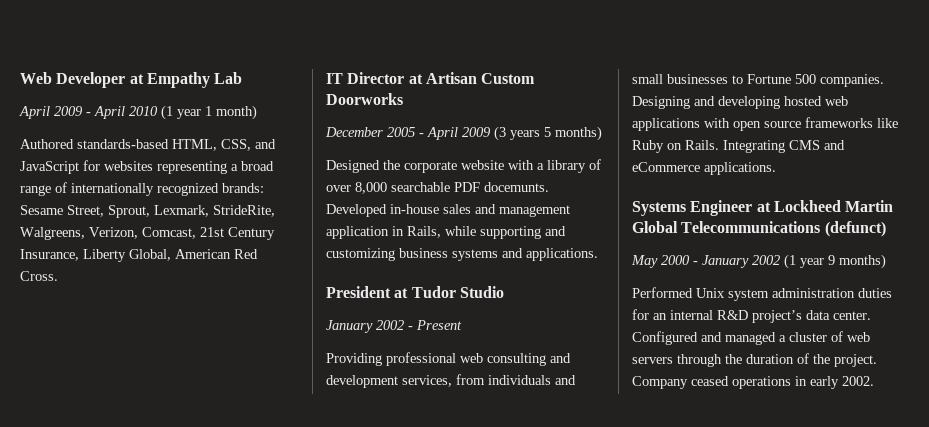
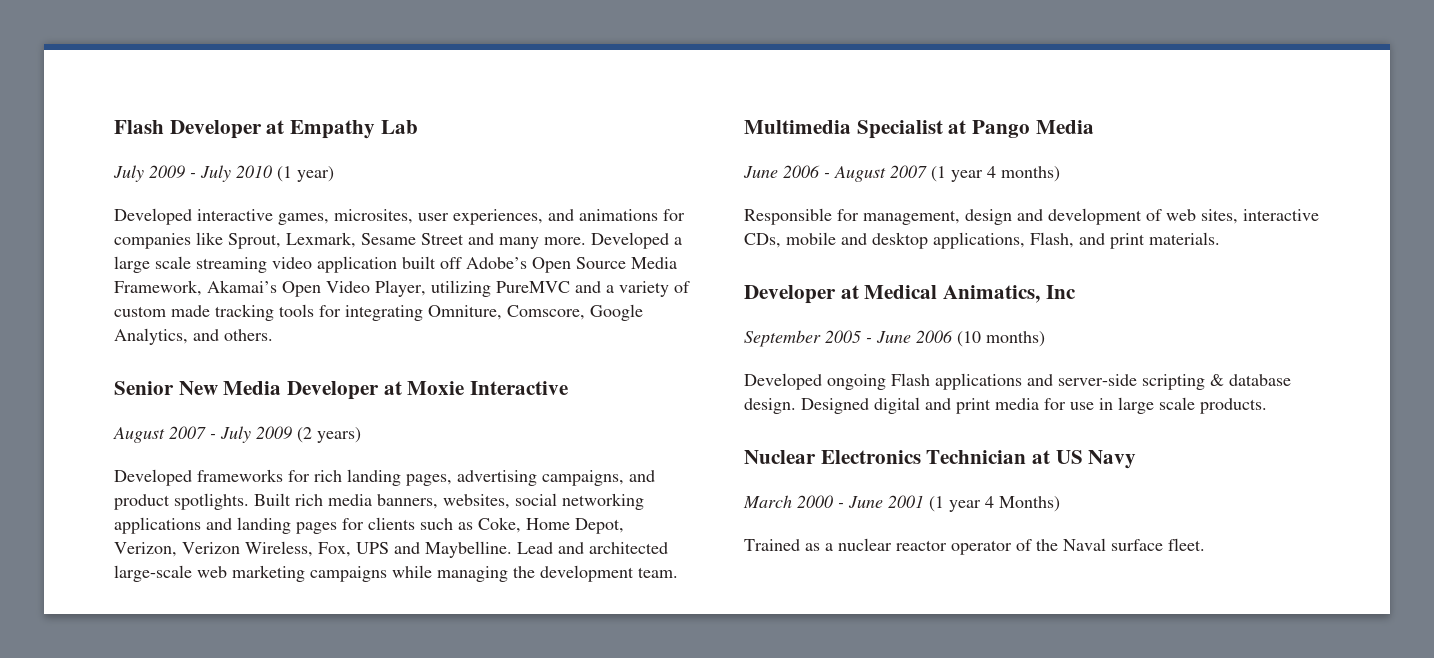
- Web Developer at Empathy Lab
+ Flash Developer at Empathy Lab
- April 2009 - April 2010 (1 year 1 month)
- Authored standards-based HTML, CSS, and JavaScript for websites representing a broad range of internationally recognized brands: Sesame Street, Sprout, Lexmark, StrideRite, Walgreens, Verizon, Comcast, 21st Century Insurance, Liberty Global, American Red Cross.
- IT Director at Artisan Custom Doorworks
- December 2005 - April 2009 (3 years 5 months)
- Designed the corporate website with a library of over 8,000 searchable PDF docemunts. Developed in-house sales and management application in Rails, while supporting and customizing business systems and applications.
- President at Tudor Studio
- January 2002 - Present
- Providing professional web consulting and development services, from individuals and small businesses to Fortune 500 companies. Designing and developing hosted web applications with open source frameworks like Ruby on Rails. Integrating CMS and eCommerce applications.
- Systems Engineer at Lockheed Martin Global Telecommunications (defunct)
- May 2000 - January 2002 (1 year 9 months)
- Performed Unix system administration duties for an internal R&D project’s data center. Configured and managed a cluster of web servers through the duration of the project. Company ceased operations in early 2002.
+ July 2009 - July 2010 (1 year)
+ Developed interactive games, microsites, user experiences, and animations for companies like Sprout, Lexmark, Sesame Street and many more. Developed a large scale streaming video application built off Adobe’s Open Source Media Framework, Akamai’s Open Video Player, utilizing PureMVC and a variety of custom made tracking tools for integrating Omniture, Comscore, Google Analytics, and others.
+ Senior New Media Developer at Moxie Interactive
+ August 2007 - July 2009 (2 years)
+ Developed frameworks for rich landing pages, advertising campaigns, and product spotlights. Built rich media banners, websites, social networking applications and landing pages for clients such as Coke, Home Depot, Verizon, Verizon Wireless, Fox, UPS and Maybelline. Lead and architected large-scale web marketing campaigns while managing the development team.
+ Multimedia Specialist at Pango Media
+ June 2006 - August 2007 (1 year 4 months)
+ Responsible for management, design and development of web sites, interactive CDs, mobile and desktop applications, Flash, and print materials.
+ Developer at Medical Animatics, Inc
+ September 2005 - June 2006 (10 months)
+ Developed ongoing Flash applications and server-side scripting & database design. Designed digital and print media for use in large scale products.
+ Nuclear Electronics Technician at US Navy
+ March 2000 - June 2001 (1 year 4 Months)
+ Trained as a nuclear reactor operator of the Naval surface fleet.

